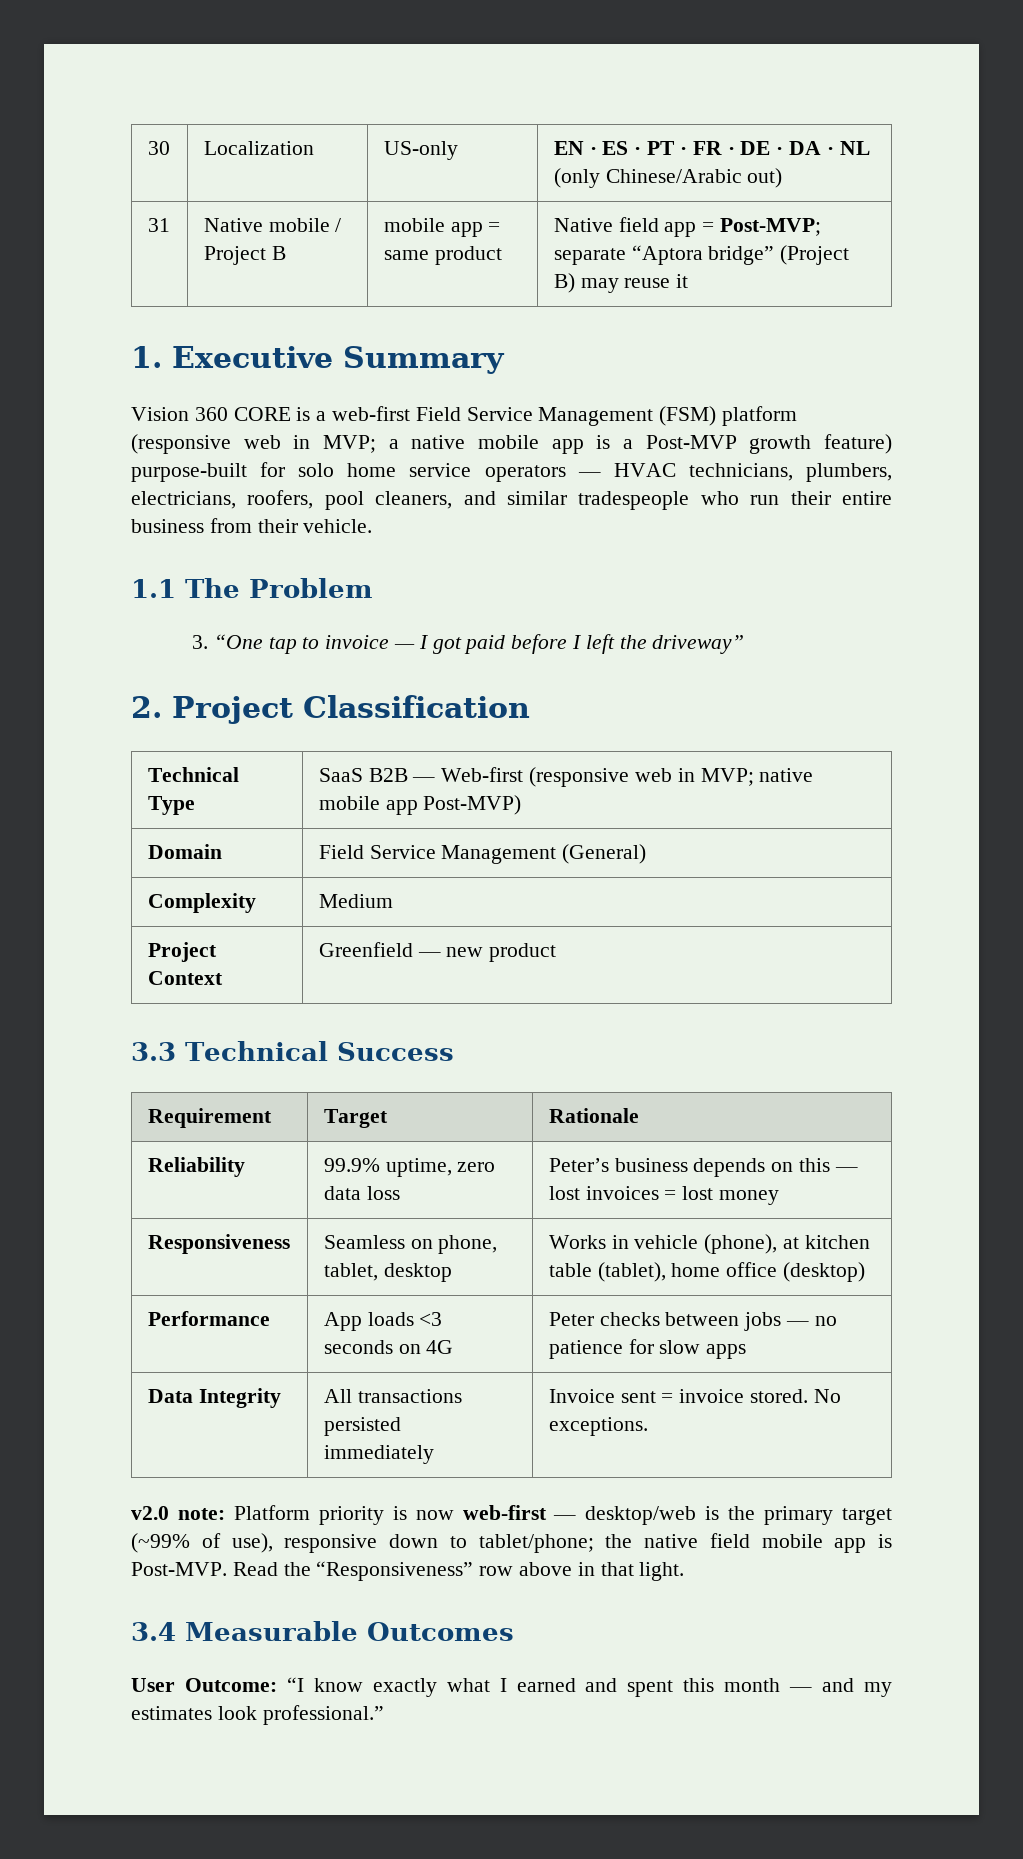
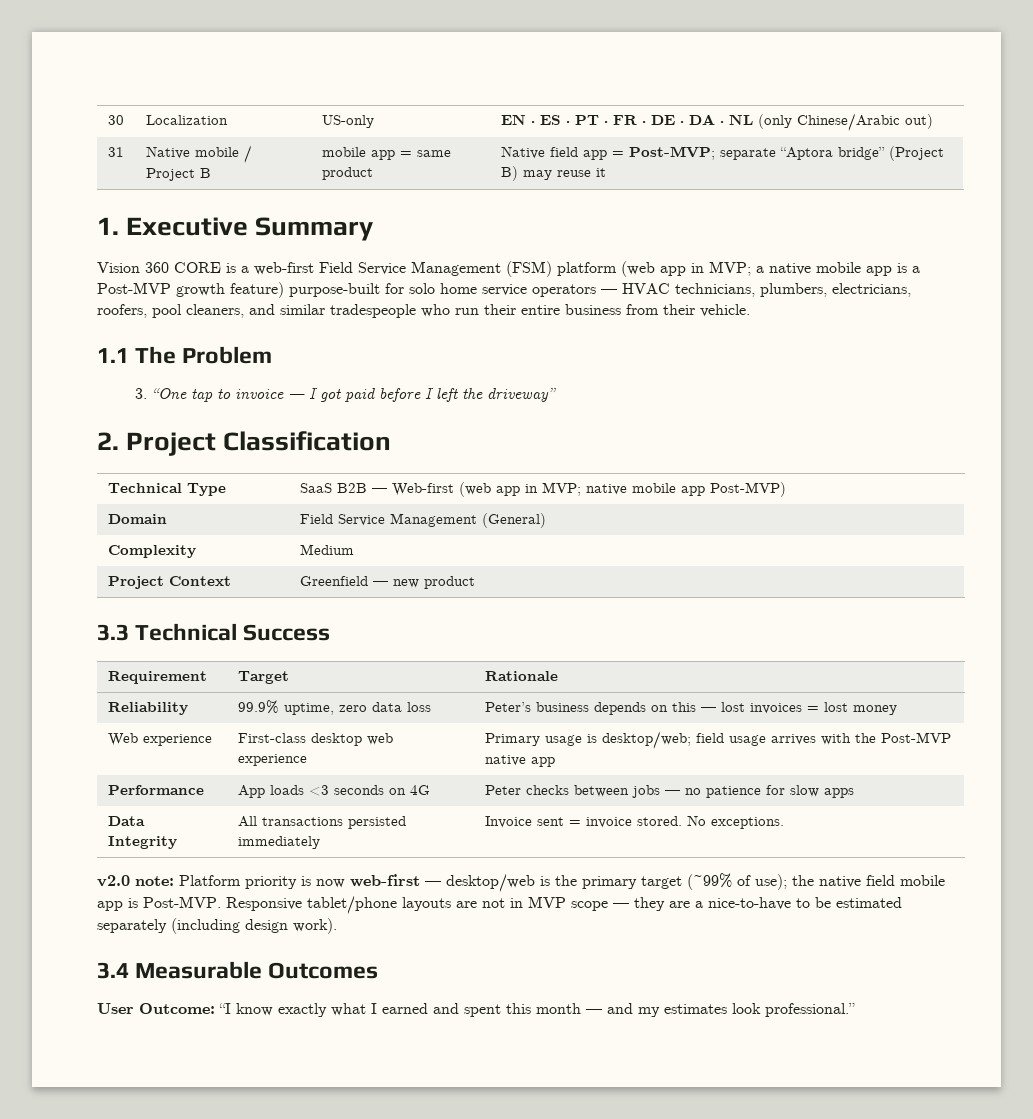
- Vision 360 CORE is a web-first Field Service Management (FSM) platform (responsive web in MVP; a native mobile app is a Post-MVP growth feature) purpose-built for solo home service operators — HVAC technicians, plumbers, electricians, roofers, pool cleaners, and similar tradespeople who run their entire business from their vehicle.
+ Vision 360 CORE is a web-first Field Service Management (FSM) platform (web app in MVP; a native mobile app is a Post-MVP growth feature) purpose-built for solo home service operators — HVAC technicians, plumbers, electricians, roofers, pool cleaners, and similar tradespeople who run their entire business from their vehicle.
- Technical Type | SaaS B2B — Web-first (responsive web in MVP; native mobile app Post-MVP)
+ Technical Type | SaaS B2B — Web-first (web app in MVP; native mobile app Post-MVP)
- Responsiveness | Seamless on phone, tablet, desktop | Works in vehicle (phone), at kitchen table (tablet), home office (desktop)
+ Web experience | First-class desktop web experience | Primary usage is desktop/web; field usage arrives with the Post-MVP native app
- v2.0 note: Platform priority is now web-first — desktop/web is the primary target (~99% of use), responsive down to tablet/phone; the native field mobile app is Post-MVP.
+ v2.0 note: Platform priority is now web-first — desktop/web is the primary target (~99% of use); the native field mobile app is Post-MVP.
- Read the “Responsiveness” row above in that light.
+ Responsive tablet/phone layouts are not in MVP scope — they are a nice-to-have to be estimated separately (including design work).

